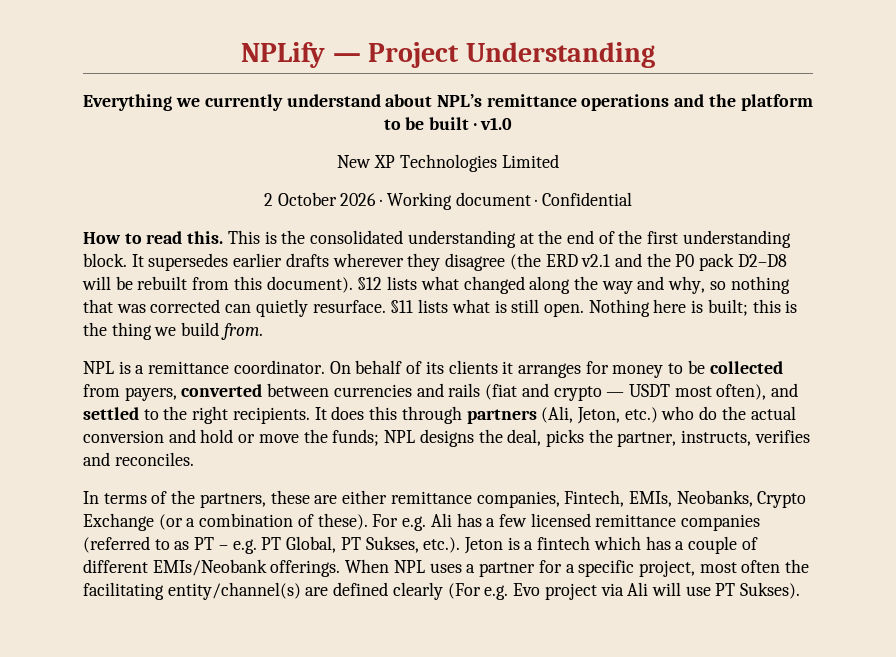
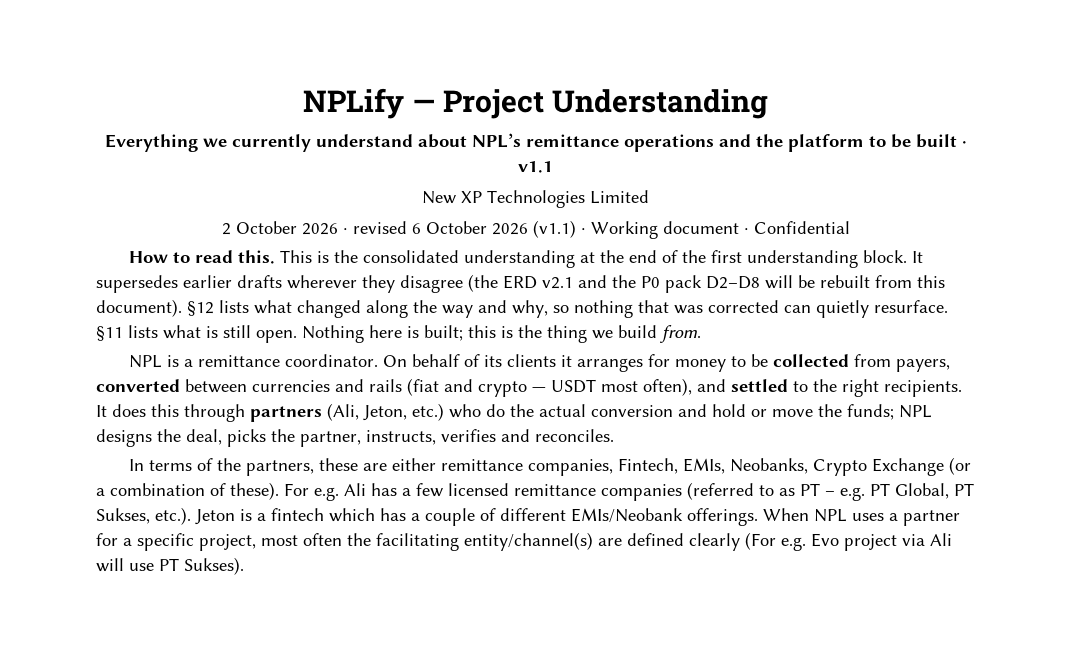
- Everything we currently understand about NPL’s remittance operations and the platform to be built · v1.0
+ Everything we currently understand about NPL’s remittance operations and the platform to be built · v1.1
- 2 October 2026 · Working document · Confidential
+ 2 October 2026 · revised 6 October 2026 (v1.1) · Working document · Confidential

